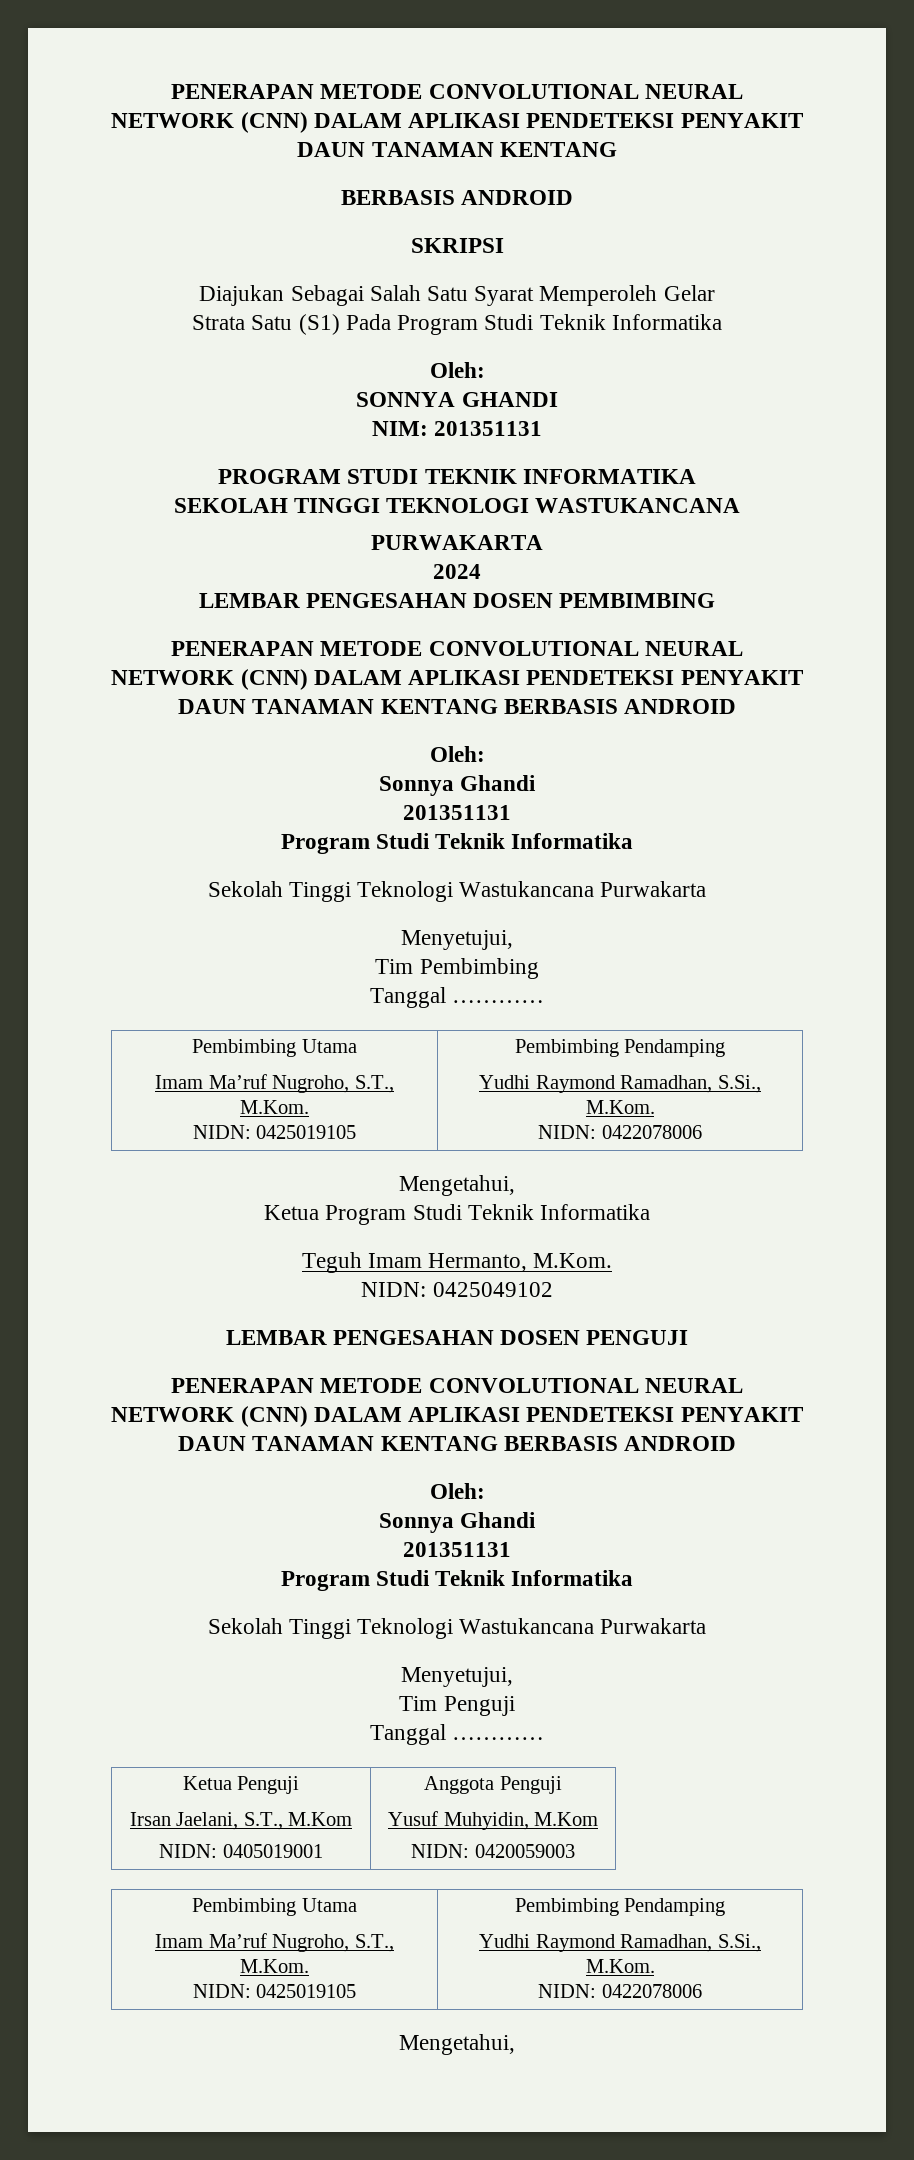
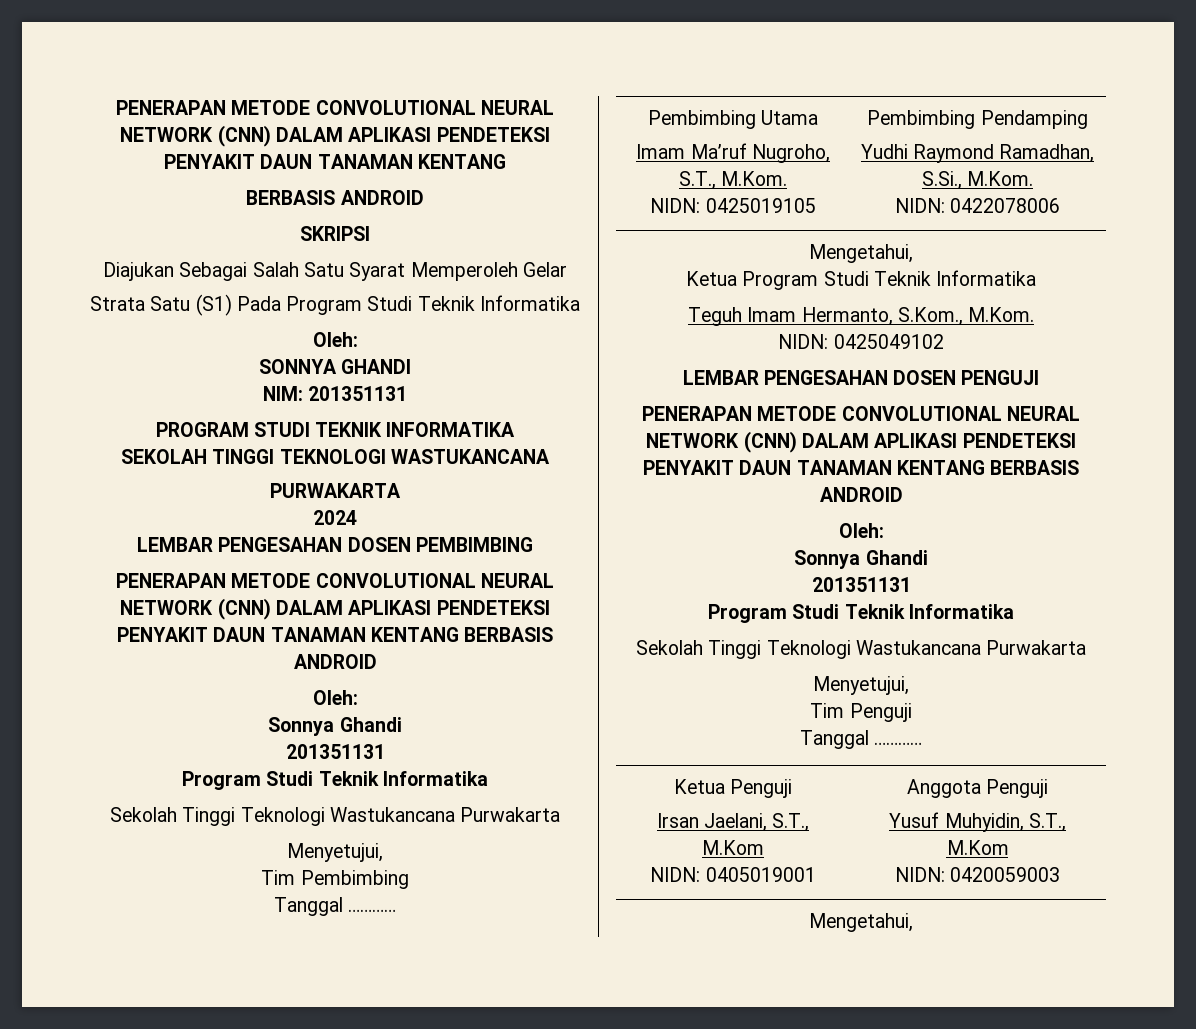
- Teguh Imam Hermanto, M.Kom.
+ Teguh Imam Hermanto, S.Kom., M.Kom.
  Ketua Penguji
  Irsan Jaelani, S.T., M.Kom
  NIDN: 0405019001 | Anggota Penguji
- Yusuf Muhyidin, M.Kom
+ Yusuf Muhyidin, S.T., M.Kom
  NIDN: 0420059003
- Pembimbing Utama
- Imam Ma’ruf Nugroho, S.T., M.Kom.
- NIDN: 0425019105 | Pembimbing Pendamping
- Yudhi Raymond Ramadhan, S.Si., M.Kom.
- NIDN: 0422078006

